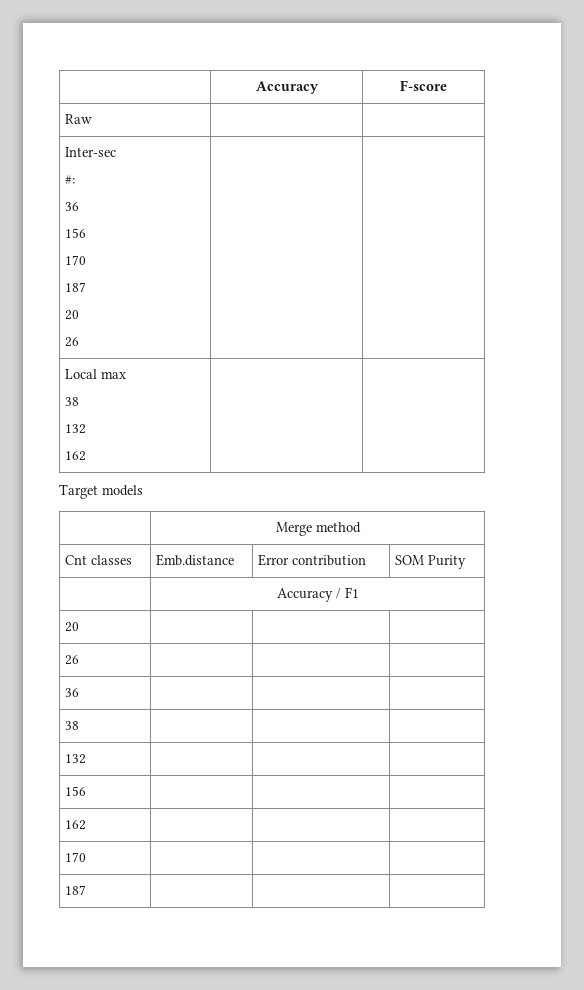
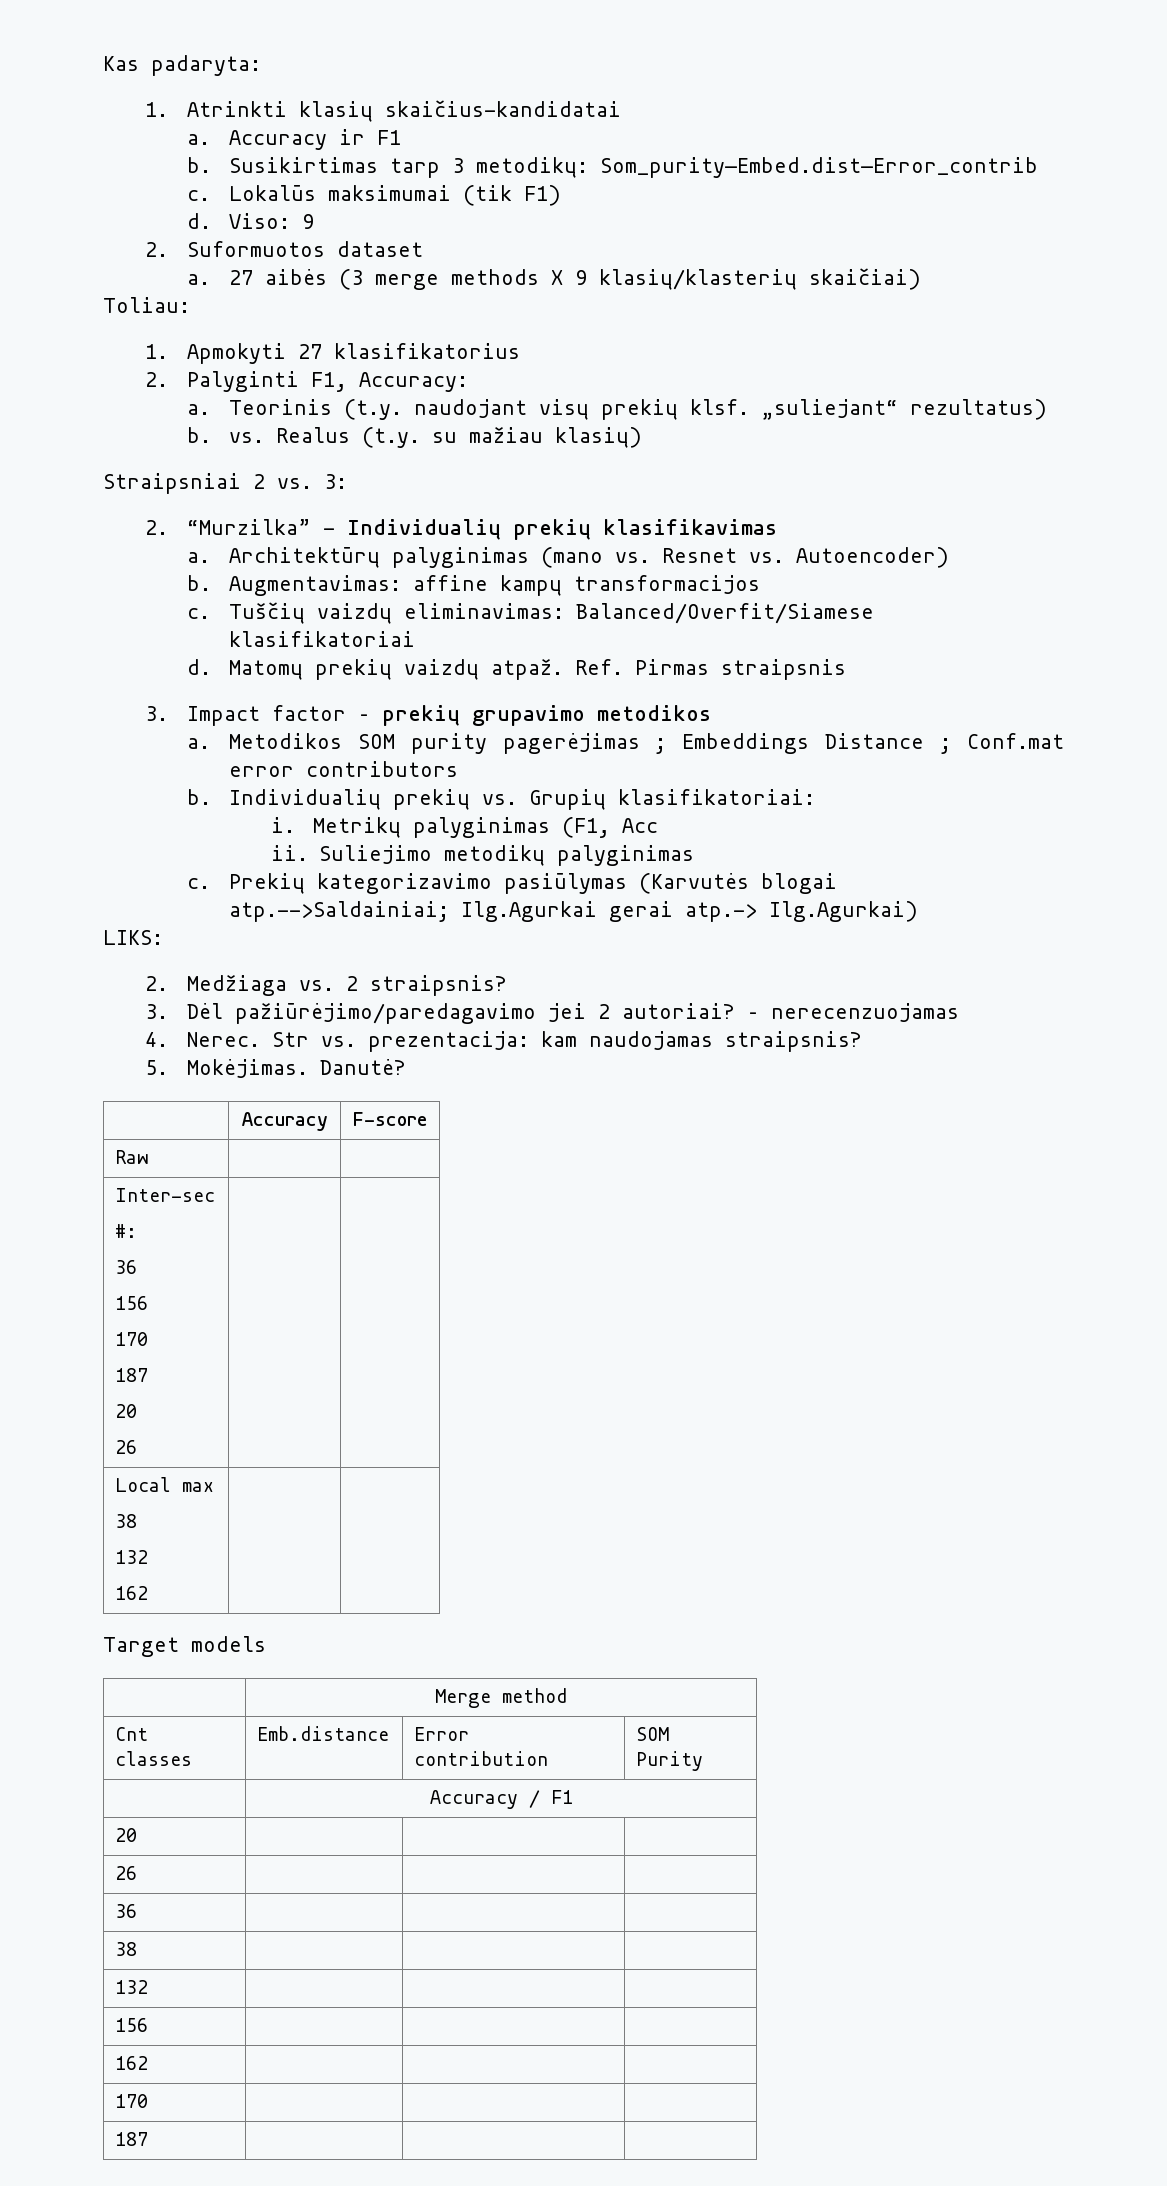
+ Kas padaryta:
+ 1. Atrinkti klasių skaičius-kandidatai
+ a. Accuracy ir F1
+ b. Susikirtimas tarp 3 metodikų: Som_purity—Embed.dist—Error_contrib
+ c. Lokalūs maksimumai (tik F1)
+ d. Viso: 9
+ 2. Suformuotos dataset
+ a. 27 aibės (3 merge methods X 9 klasių/klasterių skaičiai)
+ Toliau:
+ 1. Apmokyti 27 klasifikatorius
+ 2. Palyginti F1, Accuracy:
+ a. Teorinis (t.y. naudojant visų prekių klsf. „suliejant“ rezultatus)
+ b. vs. Realus (t.y. su mažiau klasių)
+ Straipsniai 2 vs. 3:
+ 2. “Murzilka” - Individualių prekių klasifikavimas
+ a. Architektūrų palyginimas (mano vs. Resnet vs. Autoencoder)
+ b. Augmentavimas: affine kampų transformacijos
+ c. Tuščių vaizdų eliminavimas: Balanced/Overfit/Siamese klasifikatoriai
+ d. Matomų prekių vaizdų atpaž. Ref. Pirmas straipsnis
+ 3. Impact factor – prekių grupavimo metodikos
+ a. Metodikos SOM purity pagerėjimas ; Embeddings Distance ; Conf.mat error contributors
+ b. Individualių prekių vs. Grupių klasifikatoriai:
+ i. Metrikų palyginimas (F1, Acc
+ ii. Suliejimo metodikų palyginimas
+ c. Prekių kategorizavimo pasiūlymas (Karvutės blogai atp.-->Saldainiai; Ilg.Agurkai gerai atp.-> Ilg.Agurkai)
+ LIKS:
+ 2. Medžiaga vs. 2 straipsnis?
+ 3. Dėl pažiūrėjimo/paredagavimo jei 2 autoriai? – nerecenzuojamas
+ 4. Nerec. Str vs. prezentacija: kam naudojamas straipsnis?
+ 5. Mokėjimas. Danutė?

